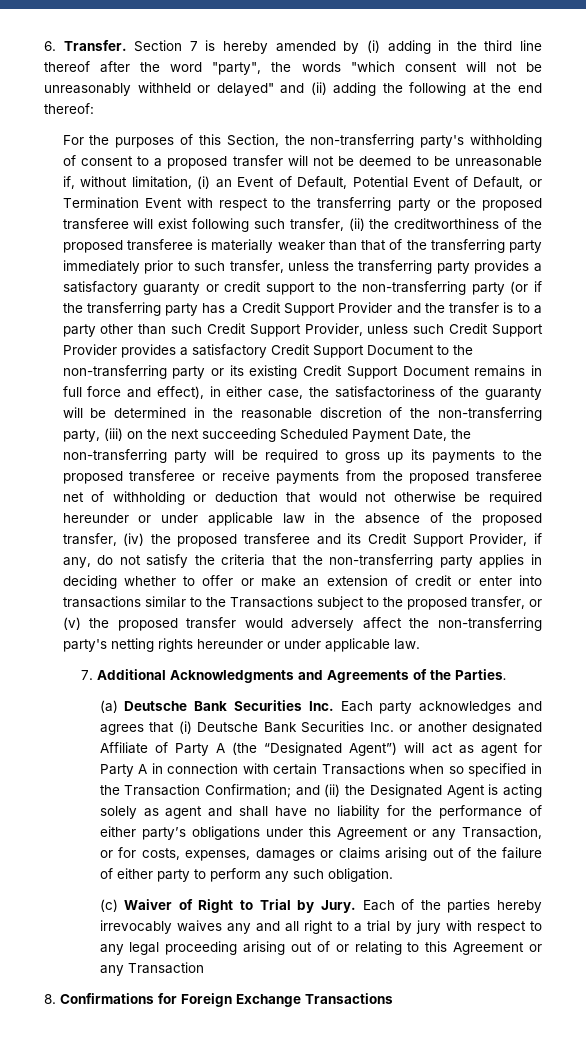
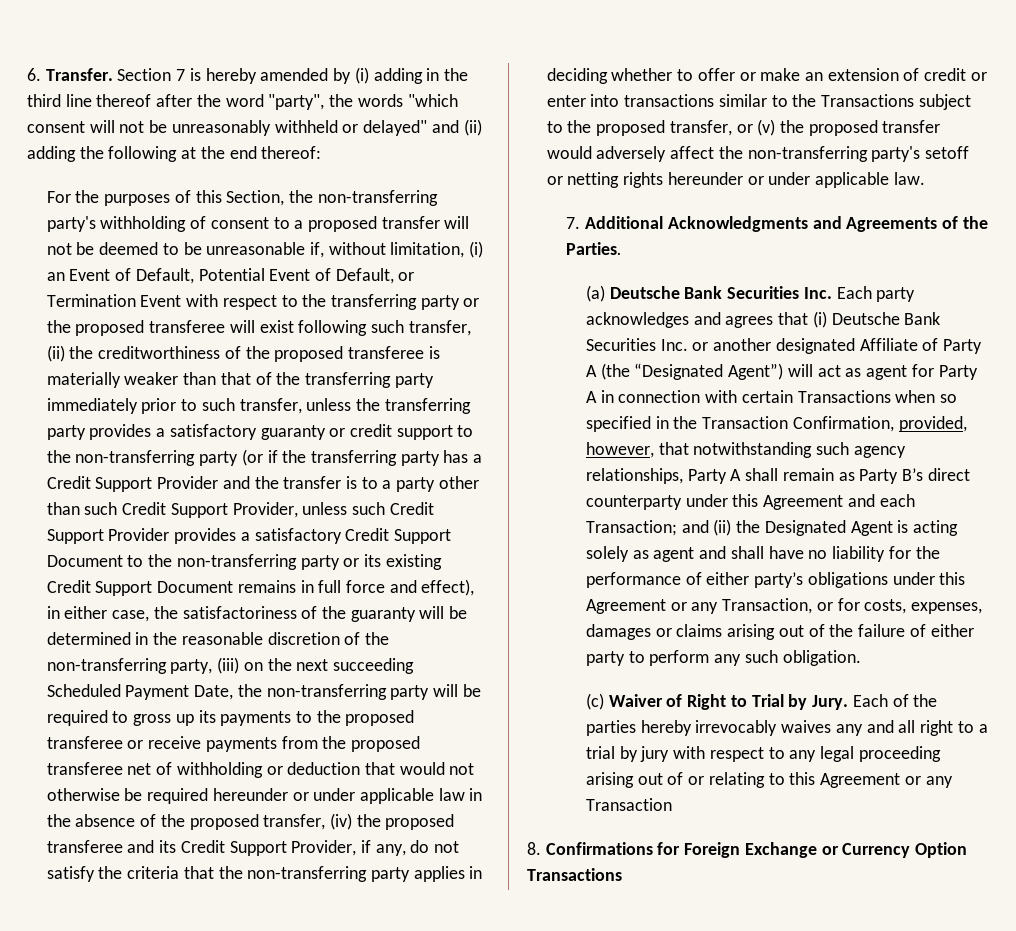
- For the purposes of this Section, the non-transferring party's withholding of consent to a proposed transfer will not be deemed to be unreasonable if, without limitation, (i) an Event of Default, Potential Event of Default, or Termination Event with respect to the transferring party or the proposed transferee will exist following such transfer, (ii) the creditworthiness of the proposed transferee is materially weaker than that of the transferring party immediately prior to such transfer, unless the transferring party provides a satisfactory guaranty or credit support to the non-transferring party (or if the transferring party has a Credit Support Provider and the transfer is to a party other than such Credit Support Provider, unless such Credit Support Provider provides a satisfactory Credit Support Document to the non-transferring party or its existing Credit Support Document remains in full force and effect), in either case, the satisfactoriness of the guaranty will be determined in the reasonable discretion of the non-transferring party, (iii) on the next succeeding Scheduled Payment Date, the non-transferring party will be required to gross up its payments to the proposed transferee or receive payments from the proposed transferee net of withholding or deduction that would not otherwise be required hereunder or under applicable law in the absence of the proposed transfer, (iv) the proposed transferee and its Credit Support Provider, if any, do not satisfy the criteria that the non-transferring party applies in deciding whether to offer or make an extension of credit or enter into transactions similar to the Transactions subject to the proposed transfer, or (v) the proposed transfer would adversely affect the non-transferring party's netting rights hereunder or under applicable law.
+ For the purposes of this Section, the non-transferring party's withholding of consent to a proposed transfer will not be deemed to be unreasonable if, without limitation, (i) an Event of Default, Potential Event of Default, or Termination Event with respect to the transferring party or the proposed transferee will exist following such transfer, (ii) the creditworthiness of the proposed transferee is materially weaker than that of the transferring party immediately prior to such transfer, unless the transferring party provides a satisfactory guaranty or credit support to the non-transferring party (or if the transferring party has a Credit Support Provider and the transfer is to a party other than such Credit Support Provider, unless such Credit Support Provider provides a satisfactory Credit Support Document to the non-transferring party or its existing Credit Support Document remains in full force and effect), in either case, the satisfactoriness of the guaranty will be determined in the reasonable discretion of the non-transferring party, (iii) on the next succeeding Scheduled Payment Date, the non-transferring party will be required to gross up its payments to the proposed transferee or receive payments from the proposed transferee net of withholding or deduction that would not otherwise be required hereunder or under applicable law in the absence of the proposed transfer, (iv) the proposed transferee and its Credit Support Provider, if any, do not satisfy the criteria that the non-transferring party applies in deciding whether to offer or make an extension of credit or enter into transactions similar to the Transactions subject to the proposed transfer, or (v) the proposed transfer would adversely affect the non-transferring party's setoff or netting rights hereunder or under applicable law.
- (a) Deutsche Bank Securities Inc. Each party acknowledges and agrees that (i) Deutsche Bank Securities Inc. or another designated Affiliate of Party A (the “Designated Agent”) will act as agent for Party A in connection with certain Transactions when so specified in the Transaction Confirmation;
+ (a) Deutsche Bank Securities Inc. Each party acknowledges and agrees that (i) Deutsche Bank Securities Inc. or another designated Affiliate of Party A (the “Designated Agent”) will act as agent for Party A in connection with certain Transactions when so specified in the Transaction Confirmation, provided, however, that notwithstanding such agency relationships, Party A shall remain as Party B’s direct counterparty under this Agreement and each Transaction;
- 8. Confirmations for Foreign Exchange Transactions
+ 8. Confirmations for Foreign Exchange or Currency Option Transactions

